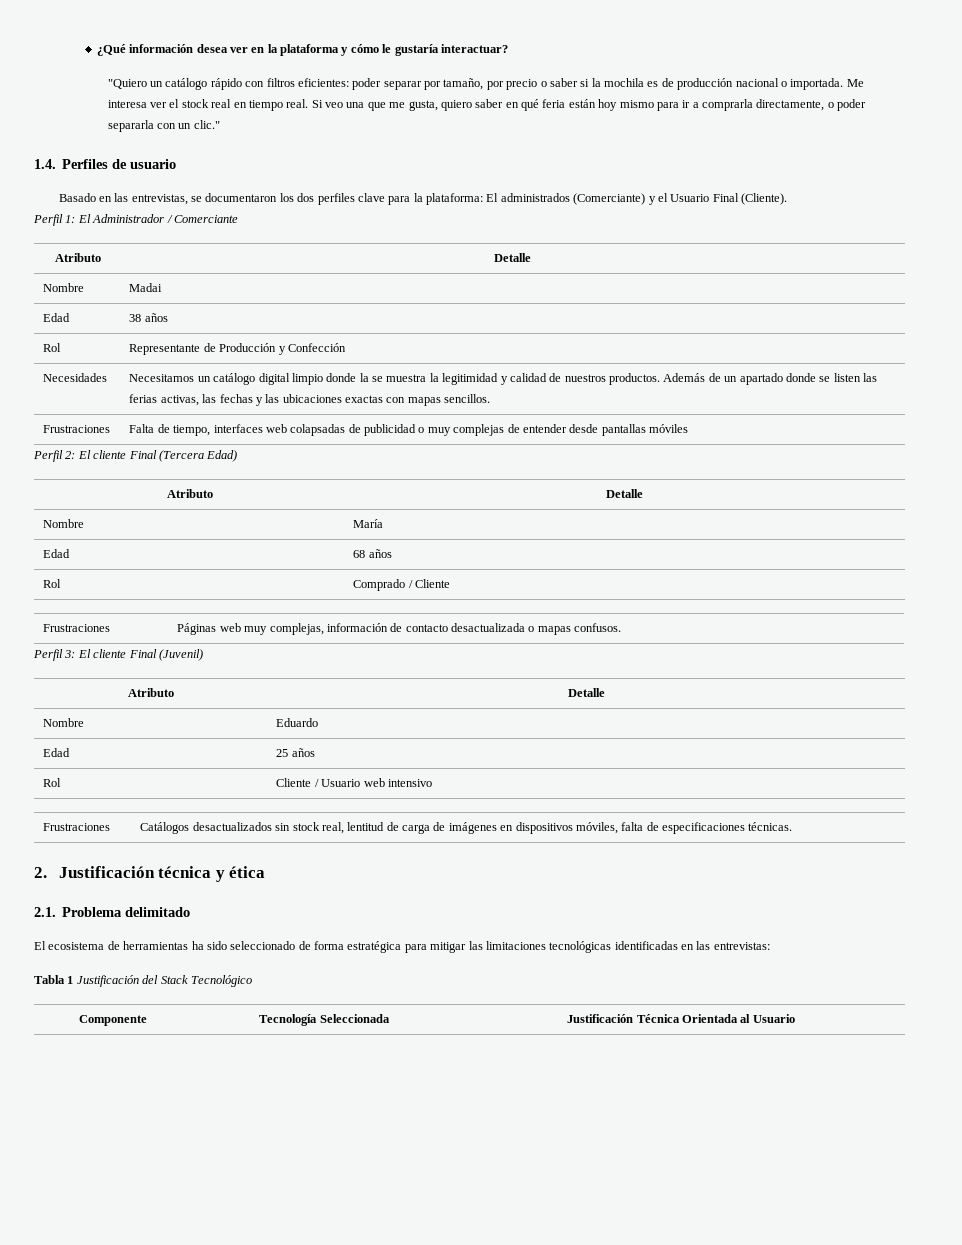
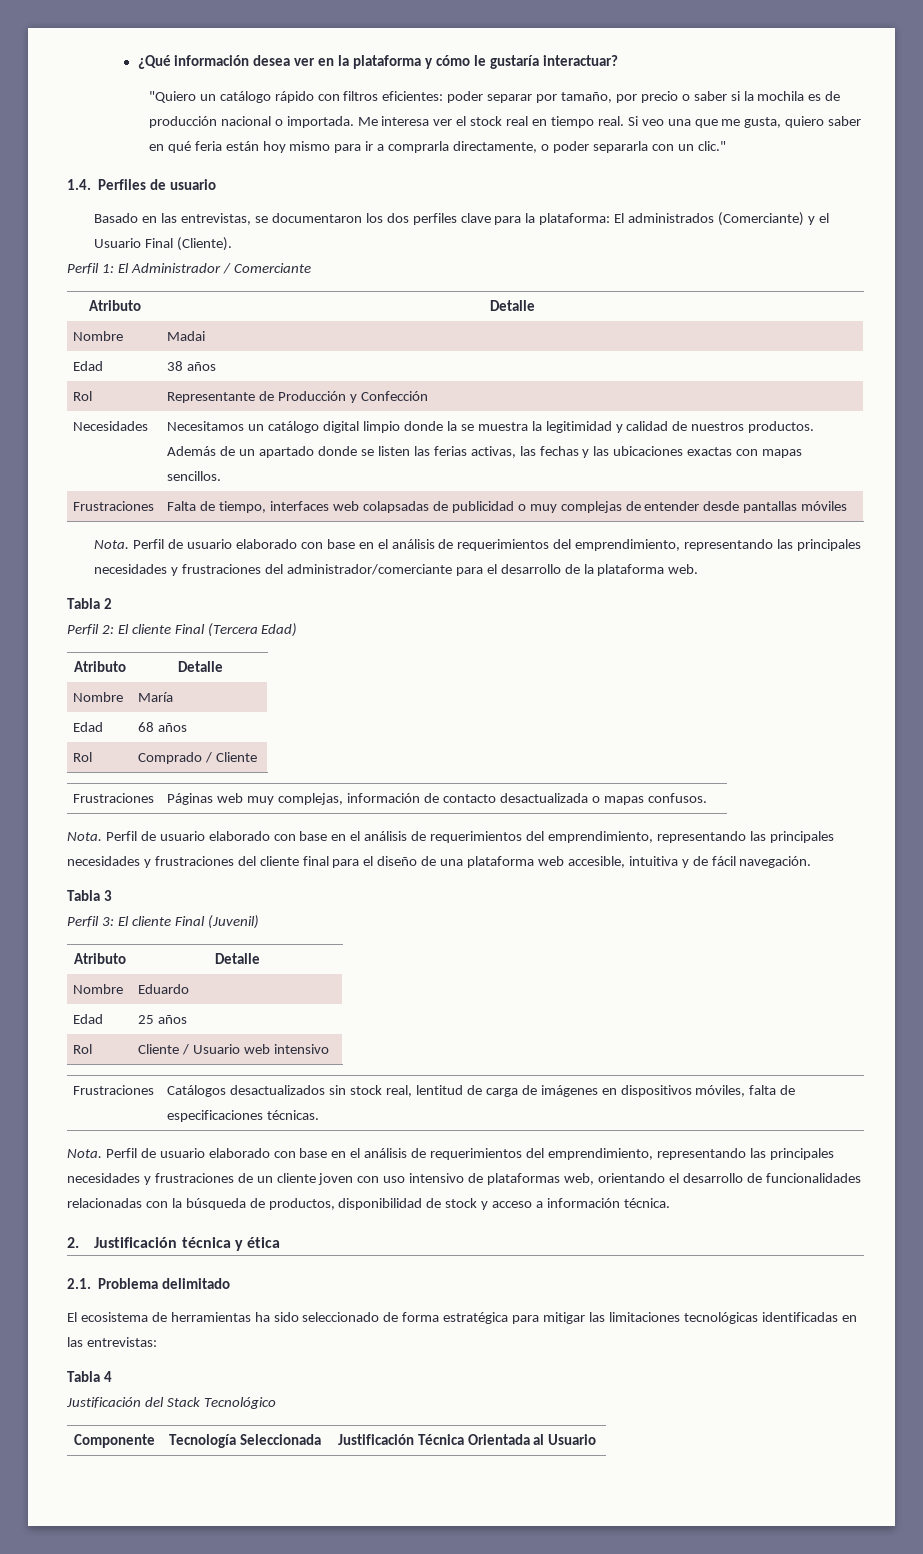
+ Nota. Perfil de usuario elaborado con base en el análisis de requerimientos del emprendimiento, representando las principales necesidades y frustraciones del administrador/comerciante para el desarrollo de la plataforma web.
+ Tabla 2
+ Nota. Perfil de usuario elaborado con base en el análisis de requerimientos del emprendimiento, representando las principales necesidades y frustraciones del cliente final para el diseño de una plataforma web accesible, intuitiva y de fácil navegación.
+ Tabla 3
+ Nota. Perfil de usuario elaborado con base en el análisis de requerimientos del emprendimiento, representando las principales necesidades y frustraciones de un cliente joven con uso intensivo de plataformas web, orientando el desarrollo de funcionalidades relacionadas con la búsqueda de productos, disponibilidad de stock y acceso a información técnica.
- Tabla 1 Justificación del Stack Tecnológico
+ Tabla 4
+ Justificación del Stack Tecnológico

